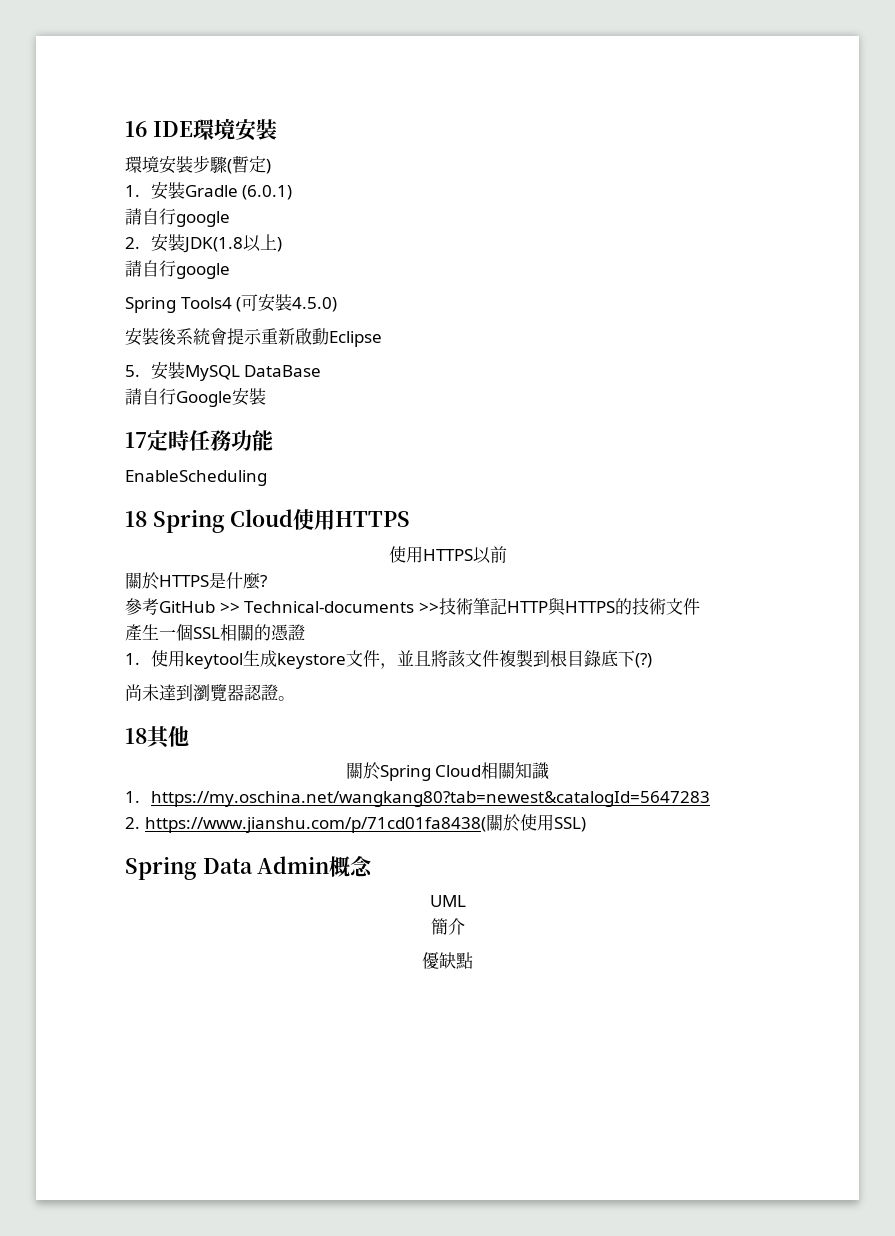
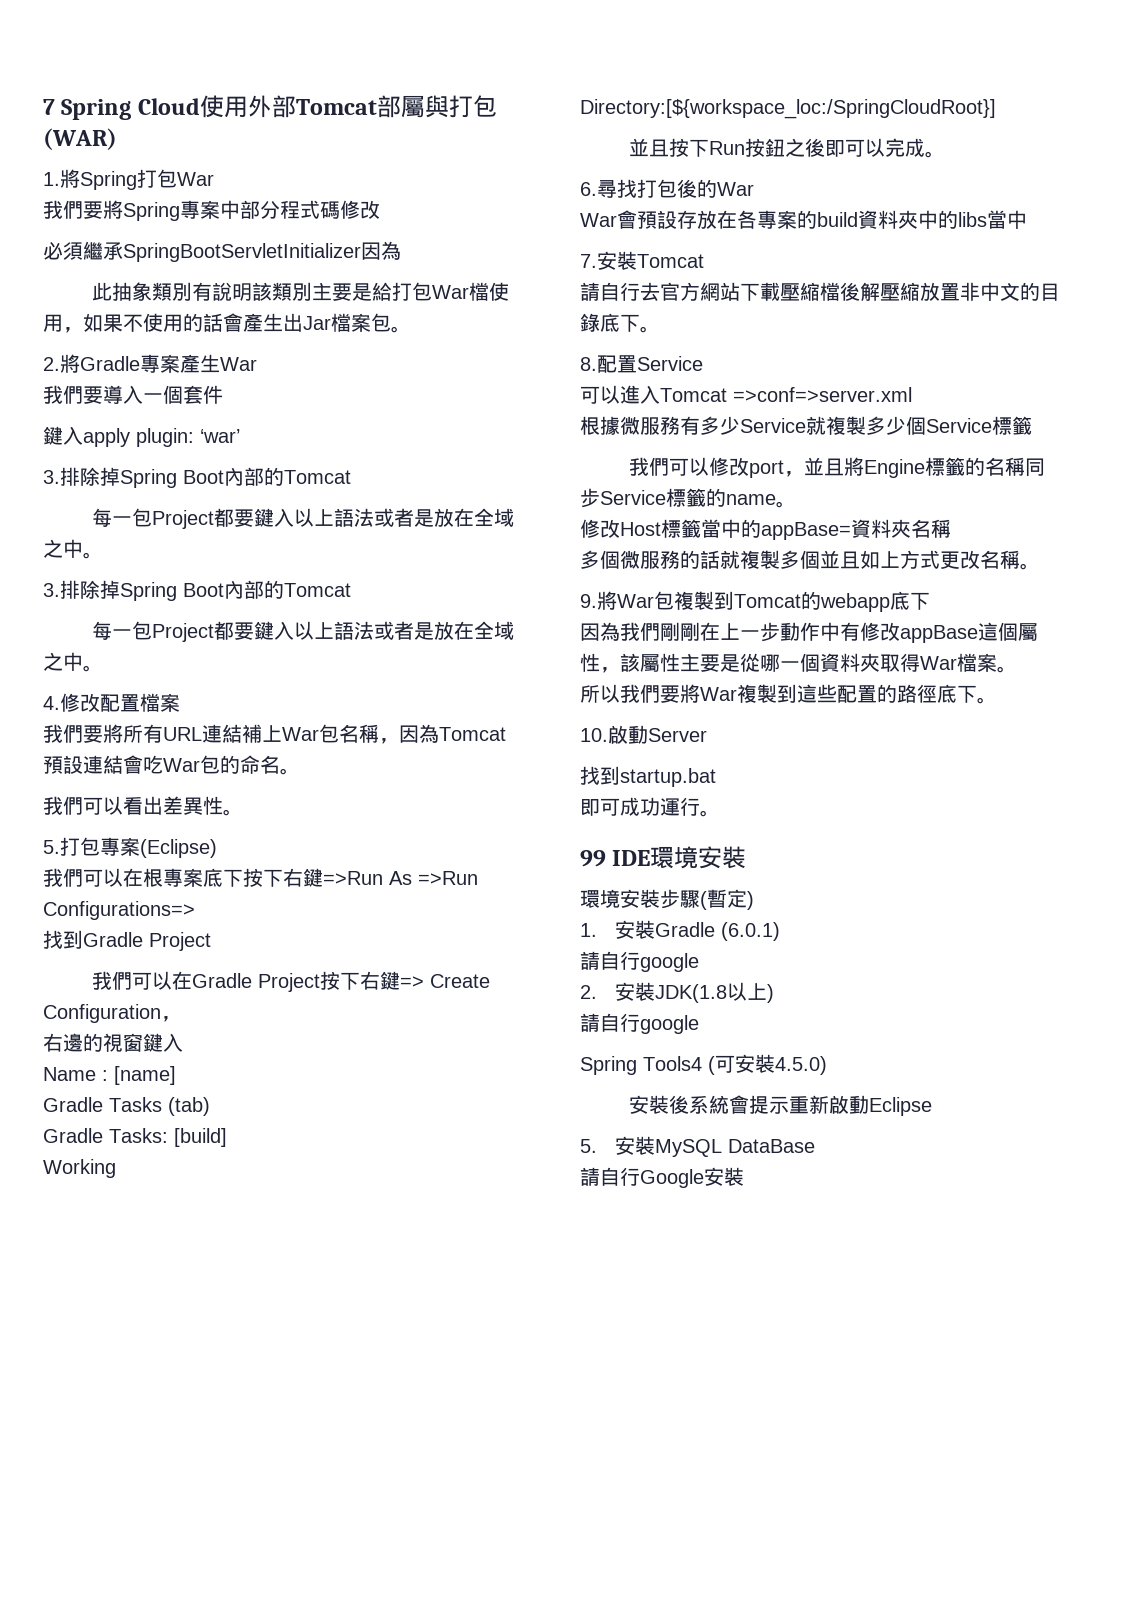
- 16 IDE環境安裝
+ 7 Spring Cloud使用外部Tomcat部屬與打包(WAR)
+ 1.將Spring打包War
+ 我們要將Spring專案中部分程式碼修改
+ 必須繼承SpringBootServletInitializer因為
+ 此抽象類別有說明該類別主要是給打包War檔使用，如果不使用的話會產生出Jar檔案包。
+ 2.將Gradle專案產生War
+ 我們要導入一個套件
+ 鍵入apply plugin: ‘war’
+ 3.排除掉Spring Boot內部的Tomcat
+ 每一包Project都要鍵入以上語法或者是放在全域之中。
+ 3.排除掉Spring Boot內部的Tomcat
+ 每一包Project都要鍵入以上語法或者是放在全域之中。
+ 4.修改配置檔案
+ 我們要將所有URL連結補上War包名稱，因為Tomcat預設連結會吃War包的命名。
+ 我們可以看出差異性。
+ 5.打包專案(Eclipse)
+ 我們可以在根專案底下按下右鍵=>Run As =>Run Configurations=>
+ 找到Gradle Project
+ 我們可以在Gradle Project按下右鍵=> Create Configuration，
+ 右邊的視窗鍵入
+ Name : [name]
+ Gradle Tasks (tab)
+ Gradle Tasks: [build]
+ Working Directory:[${workspace_loc:/SpringCloudRoot}]
+ 並且按下Run按鈕之後即可以完成。
+ 6.尋找打包後的War
+ War會預設存放在各專案的build資料夾中的libs當中
+ 7.安裝Tomcat
+ 請自行去官方網站下載壓縮檔後解壓縮放置非中文的目錄底下。
+ 8.配置Service
+ 可以進入Tomcat =>conf=>server.xml
+ 根據微服務有多少Service就複製多少個Service標籤
+ 我們可以修改port，並且將Engine標籤的名稱同步Service標籤的name。
+ 修改Host標籤當中的appBase=資料夾名稱
+ 多個微服務的話就複製多個並且如上方式更改名稱。
+ 9.將War包複製到Tomcat的webapp底下
+ 因為我們剛剛在上一步動作中有修改appBase這個屬性，該屬性主要是從哪一個資料夾取得War檔案。
+ 所以我們要將War複製到這些配置的路徑底下。
+ 10.啟動Server
+ 找到startup.bat
+ 即可成功運行。
+ 99 IDE環境安裝
- 17定時任務功能
- EnableScheduling
- 18 Spring Cloud使用HTTPS
- 使用HTTPS以前
- 關於HTTPS是什麼?
- 參考GitHub >> Technical-documents >>技術筆記HTTP與HTTPS的技術文件
- 產生一個SSL相關的憑證
- 1.使用keytool生成keystore文件，並且將該文件複製到根目錄底下(?)
- 尚未達到瀏覽器認證。
- 18其他
- 關於Spring Cloud相關知識
- 1. https://my.oschina.net/wangkang80?tab=newest&catalogId=5647283
- 2. https://www.jianshu.com/p/71cd01fa8438(關於使用SSL)
- Spring Data Admin概念
- UML
- 簡介
- 優缺點

